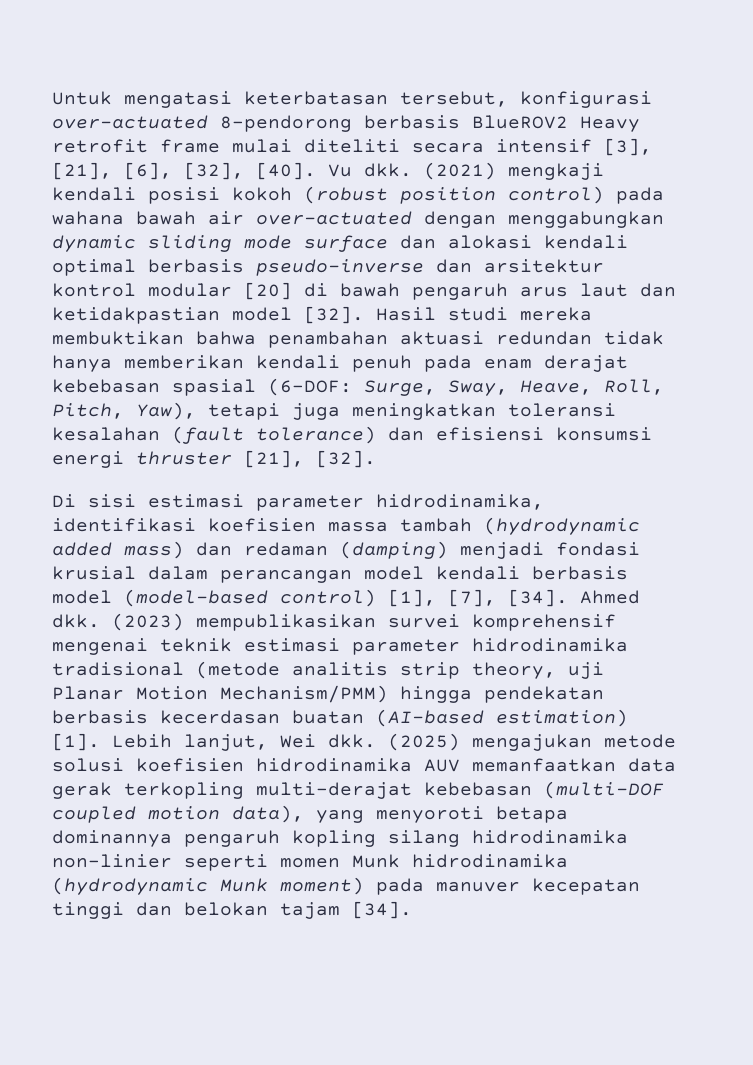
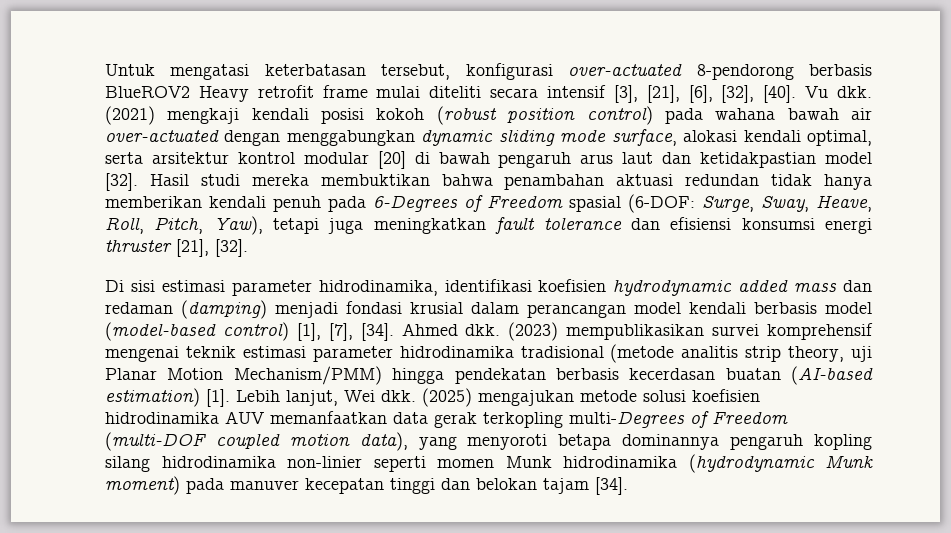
- (2021) mengkaji kendali posisi kokoh (robust position control) pada wahana bawah air over-actuated dengan menggabungkan dynamic sliding mode surface dan alokasi kendali optimal berbasis pseudo-inverse dan arsitektur kontrol modular [20] di bawah pengaruh arus laut dan ketidakpastian model [32].
+ (2021) mengkaji kendali posisi kokoh (robust position control) pada wahana bawah air over-actuated dengan menggabungkan dynamic sliding mode surface, alokasi kendali optimal, serta arsitektur kontrol modular [20] di bawah pengaruh arus laut dan ketidakpastian model [32].
- Hasil studi mereka membuktikan bahwa penambahan aktuasi redundan tidak hanya memberikan kendali penuh pada enam derajat kebebasan spasial (6-DOF: Surge, Sway, Heave, Roll, Pitch, Yaw), tetapi juga meningkatkan toleransi kesalahan (fault tolerance) dan efisiensi konsumsi energi thruster [21], [32].
+ Hasil studi mereka membuktikan bahwa penambahan aktuasi redundan tidak hanya memberikan kendali penuh pada 6-Degrees of Freedom spasial (6-DOF: Surge, Sway, Heave, Roll, Pitch, Yaw), tetapi juga meningkatkan fault tolerance dan efisiensi konsumsi energi thruster [21], [32].
- Di sisi estimasi parameter hidrodinamika, identifikasi koefisien massa tambah (hydrodynamic added mass) dan redaman (damping) menjadi fondasi krusial dalam perancangan model kendali berbasis model (model-based control) [1], [7], [34].
+ Di sisi estimasi parameter hidrodinamika, identifikasi koefisien hydrodynamic added mass dan redaman (damping) menjadi fondasi krusial dalam perancangan model kendali berbasis model (model-based control) [1], [7], [34].
- (2025) mengajukan metode solusi koefisien hidrodinamika AUV memanfaatkan data gerak terkopling multi-derajat kebebasan (multi-DOF coupled motion data), yang menyoroti betapa dominannya pengaruh kopling silang hidrodinamika non-linier seperti momen Munk hidrodinamika (hydrodynamic Munk moment) pada manuver kecepatan tinggi dan belokan tajam [34].
+ (2025) mengajukan metode solusi koefisien hidrodinamika AUV memanfaatkan data gerak terkopling multi-Degrees of Freedom (multi-DOF coupled motion data), yang menyoroti betapa dominannya pengaruh kopling silang hidrodinamika non-linier seperti momen Munk hidrodinamika (hydrodynamic Munk moment) pada manuver kecepatan tinggi dan belokan tajam [34].

